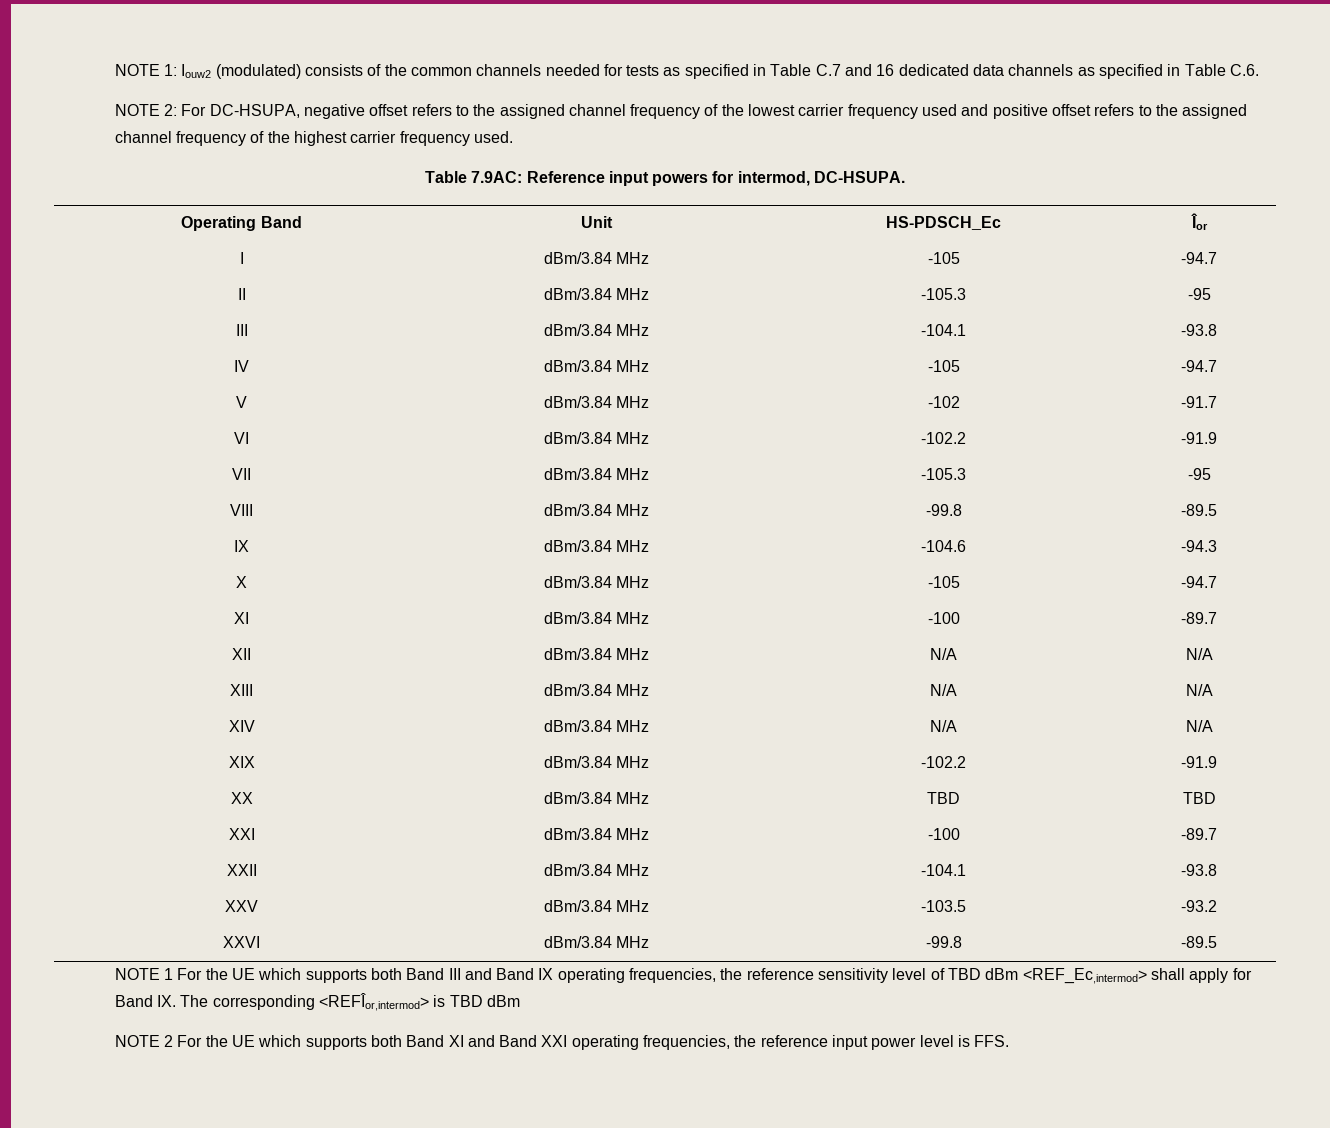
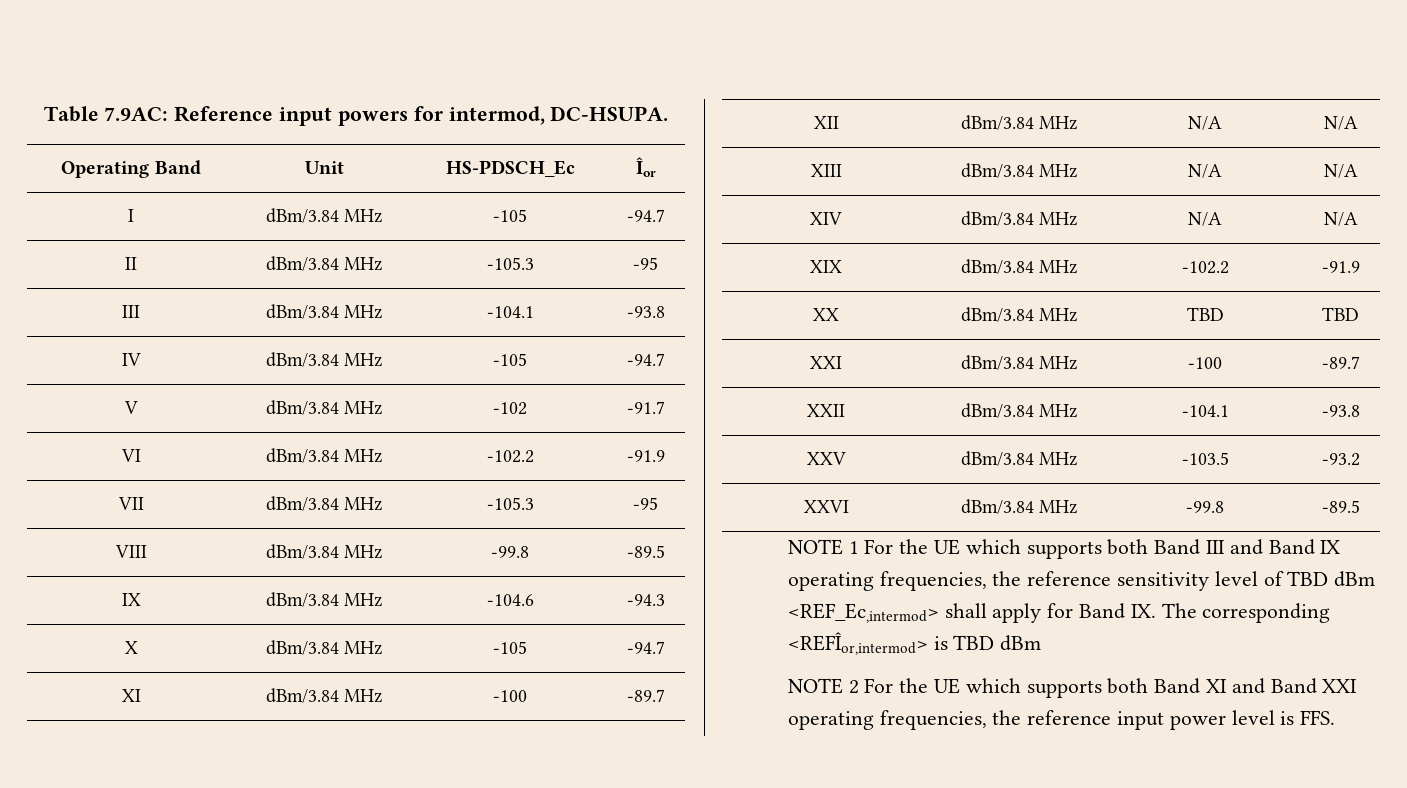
- NOTE 1: Iouw2 (modulated) consists of the common channels needed for tests as specified in Table C.7 and 16 dedicated data channels as specified in Table C.6.
- NOTE 2: For DC-HSUPA, negative offset refers to the assigned channel frequency of the lowest carrier frequency used and positive offset refers to the assigned channel frequency of the highest carrier frequency used.

